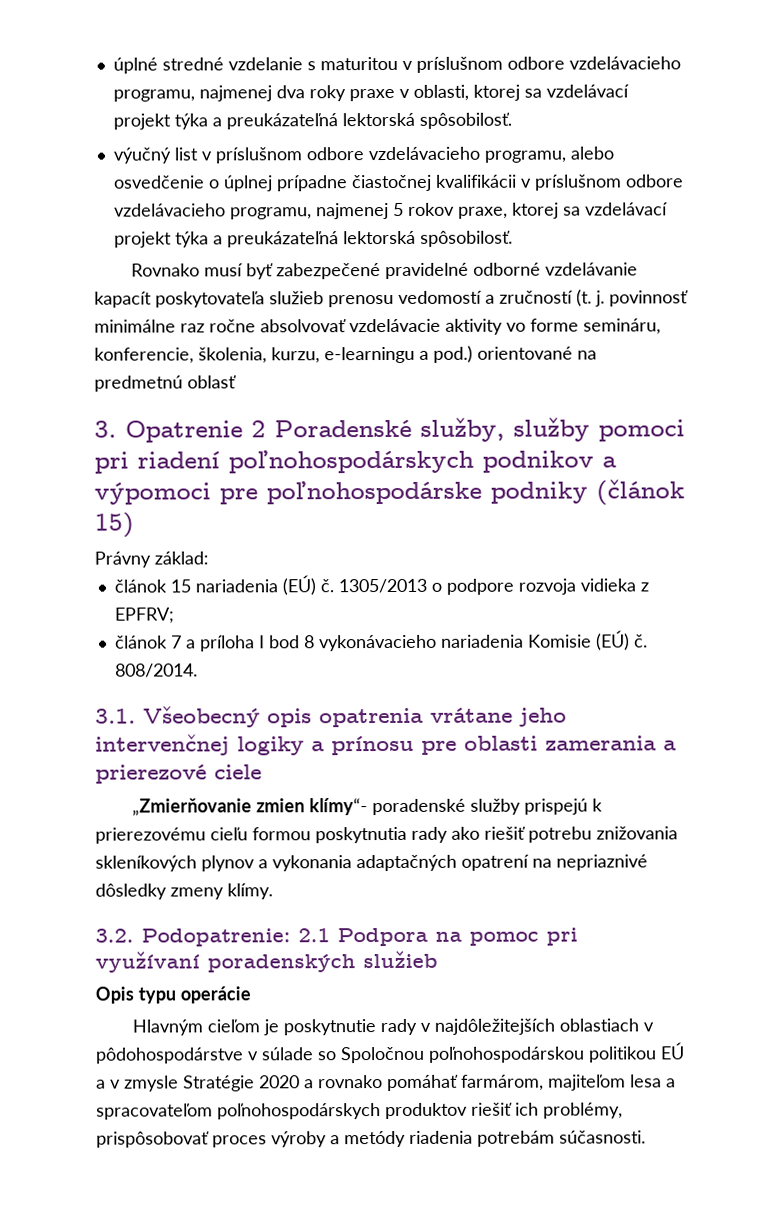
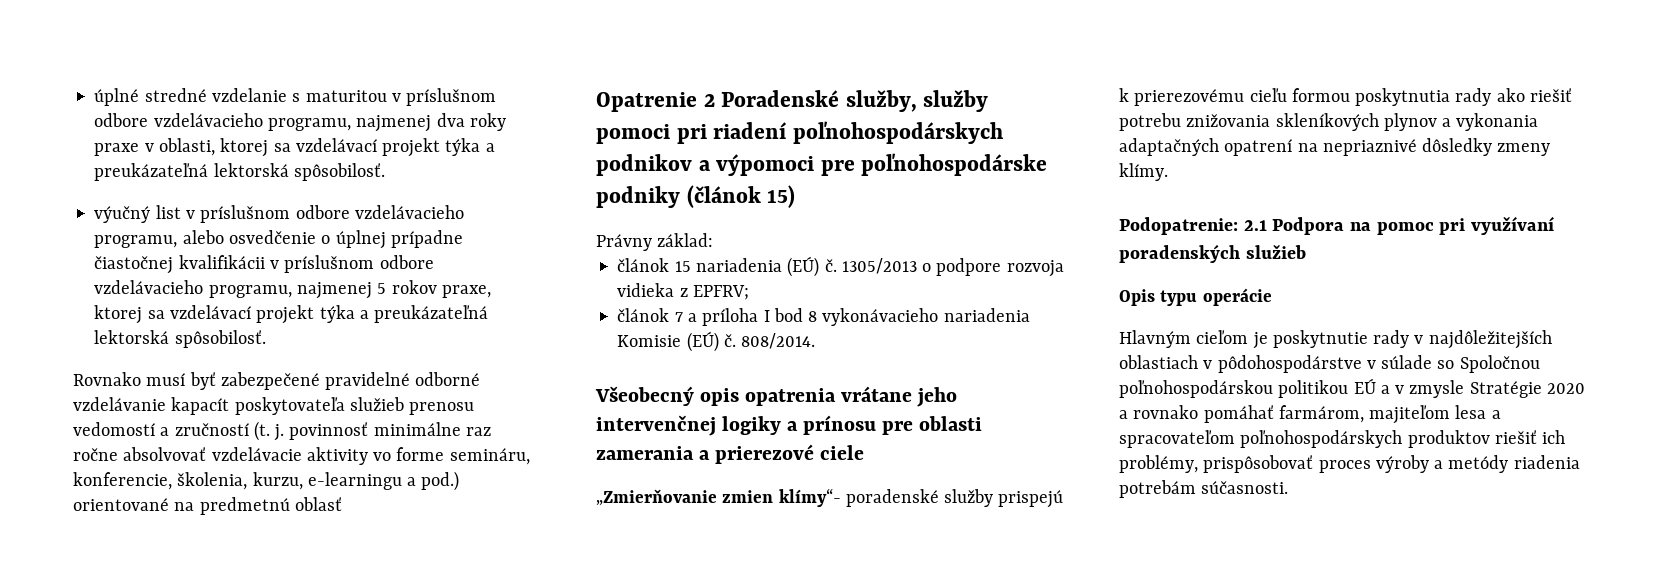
- 3. Opatrenie 2 Poradenské služby, služby pomoci pri riadení poľnohospodárskych podnikov a výpomoci pre poľnohospodárske podniky (článok 15)
+ Opatrenie 2 Poradenské služby, služby pomoci pri riadení poľnohospodárskych podnikov a výpomoci pre poľnohospodárske podniky (článok 15)
- 3.1. Všeobecný opis opatrenia vrátane jeho intervenčnej logiky a prínosu pre oblasti zamerania a prierezové ciele
+ Všeobecný opis opatrenia vrátane jeho intervenčnej logiky a prínosu pre oblasti zamerania a prierezové ciele
- 3.2. Podopatrenie: 2.1 Podpora na pomoc pri využívaní poradenských služieb
+ Podopatrenie: 2.1 Podpora na pomoc pri využívaní poradenských služieb

